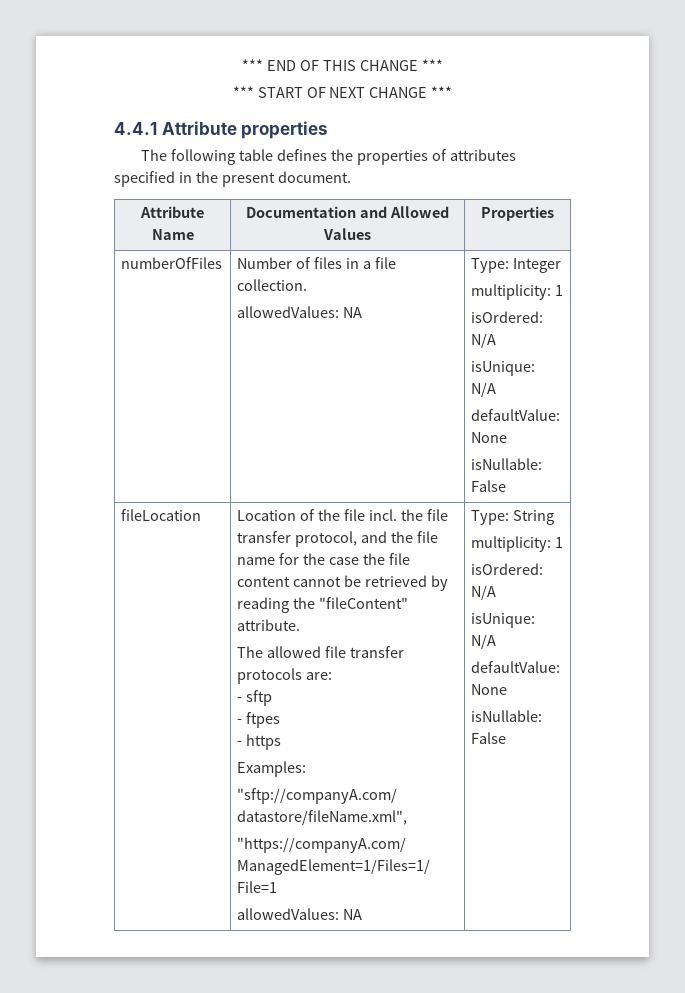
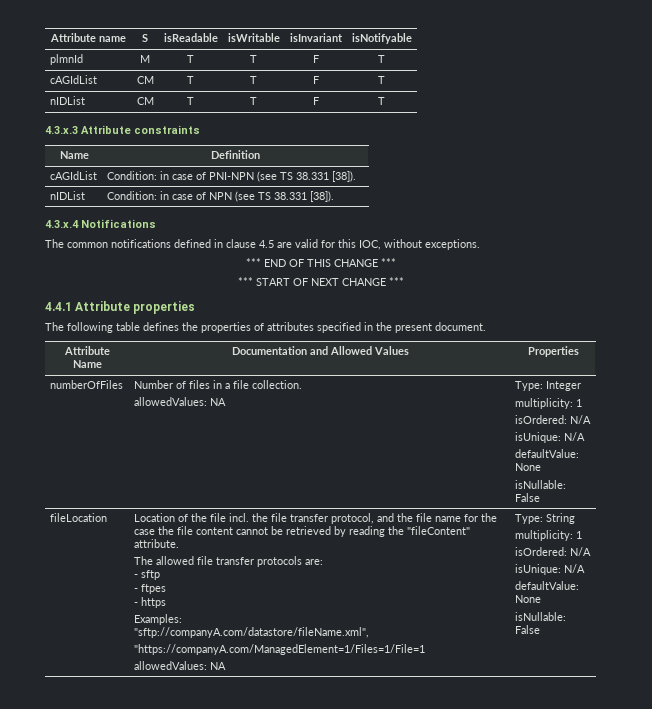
+ Attribute name | S | isReadable | isWritable | isInvariant | isNotifyable
+ plmnId | M | T | T | F | T
+ cAGIdList | CM | T | T | F | T
+ nIDList | CM | T | T | F | T
+ 4.3.x.3 Attribute constraints
+ Name | Definition
+ cAGIdList | Condition: in case of PNI-NPN (see TS 38.331 [38]).
+ nIDList | Condition: in case of NPN (see TS 38.331 [38]).
+ 4.3.x.4 Notifications
+ The common notifications defined in clause 4.5 are valid for this IOC, without exceptions.

